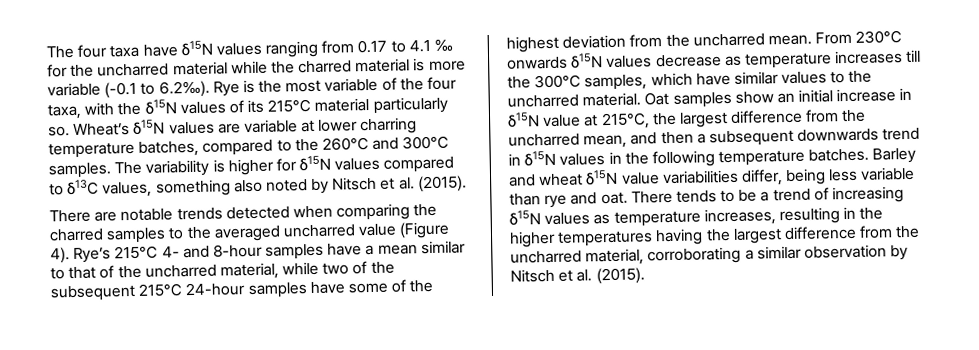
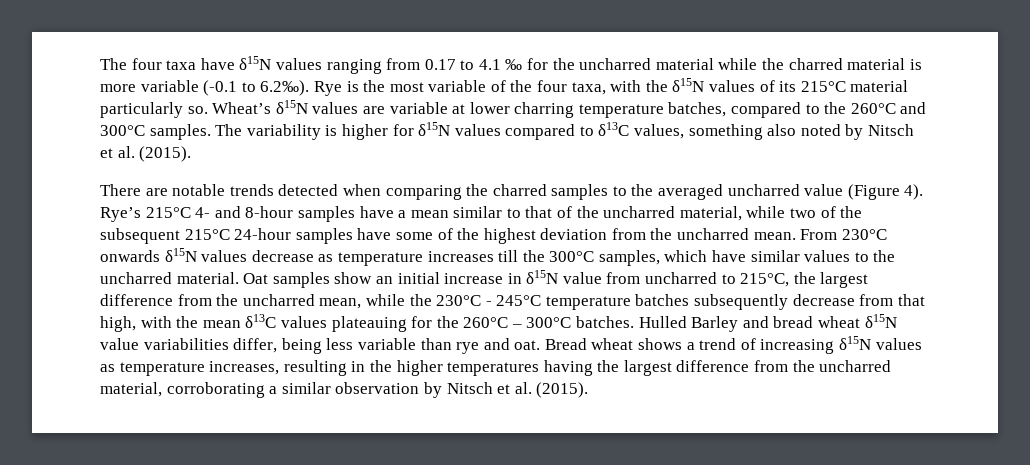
- Oat samples show an initial increase in δ15N value at 215°C, the largest difference from the uncharred mean, and then a subsequent downwards trend in δ15N values in the following temperature batches. Barley and wheat δ15N value variabilities differ, being less variable than rye and oat.
+ Oat samples show an initial increase in δ15N value from uncharred to 215°C, the largest difference from the uncharred mean, while the 230°C - 245°C temperature batches subsequently decrease from that high, with the mean δ13C values plateauing for the 260°C – 300°C batches. Hulled Barley and bread wheat δ15N value variabilities differ, being less variable than rye and oat.
- There tends to be a trend of increasing δ15N values as temperature increases, resulting in the higher temperatures having the largest difference from the uncharred material, corroborating a similar observation by Nitsch et al. (2015).
+ Bread wheat shows a trend of increasing δ15N values as temperature increases, resulting in the higher temperatures having the largest difference from the uncharred material, corroborating a similar observation by Nitsch et al. (2015).

